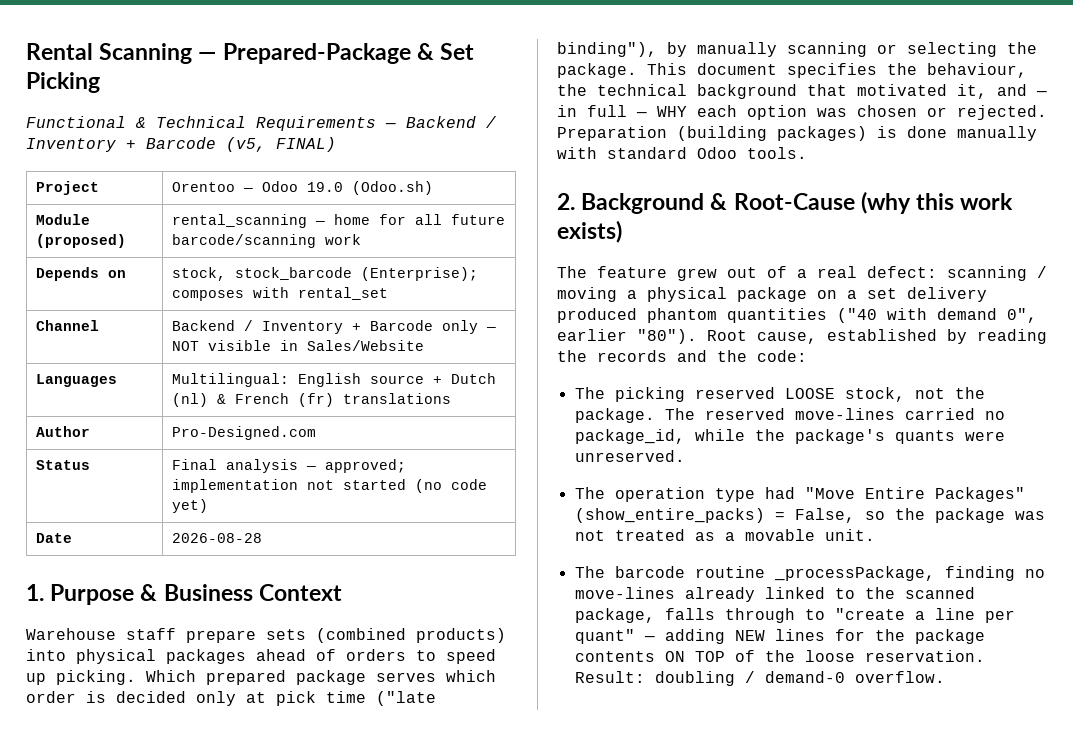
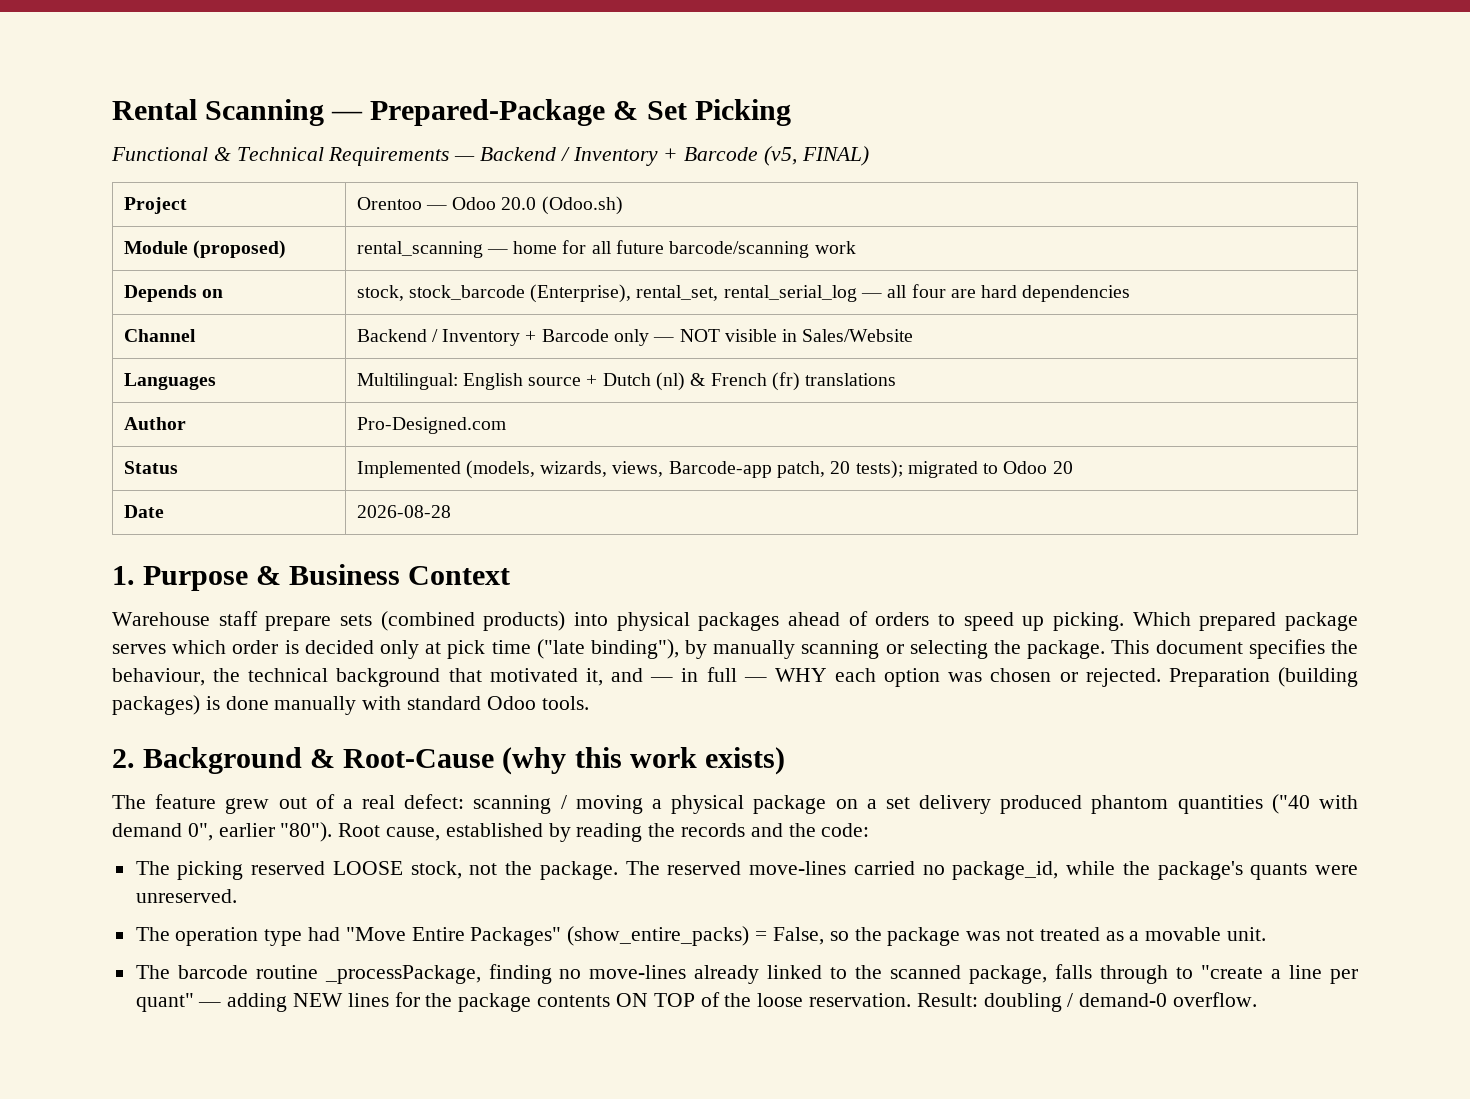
- Project | Orentoo — Odoo 19.0 (Odoo.sh)
+ Project | Orentoo — Odoo 20.0 (Odoo.sh)
- Depends on | stock, stock_barcode (Enterprise); composes with rental_set
+ Depends on | stock, stock_barcode (Enterprise), rental_set, rental_serial_log — all four are hard dependencies
- Status | Final analysis — approved; implementation not started (no code yet)
+ Status | Implemented (models, wizards, views, Barcode-app patch, 20 tests); migrated to Odoo 20

